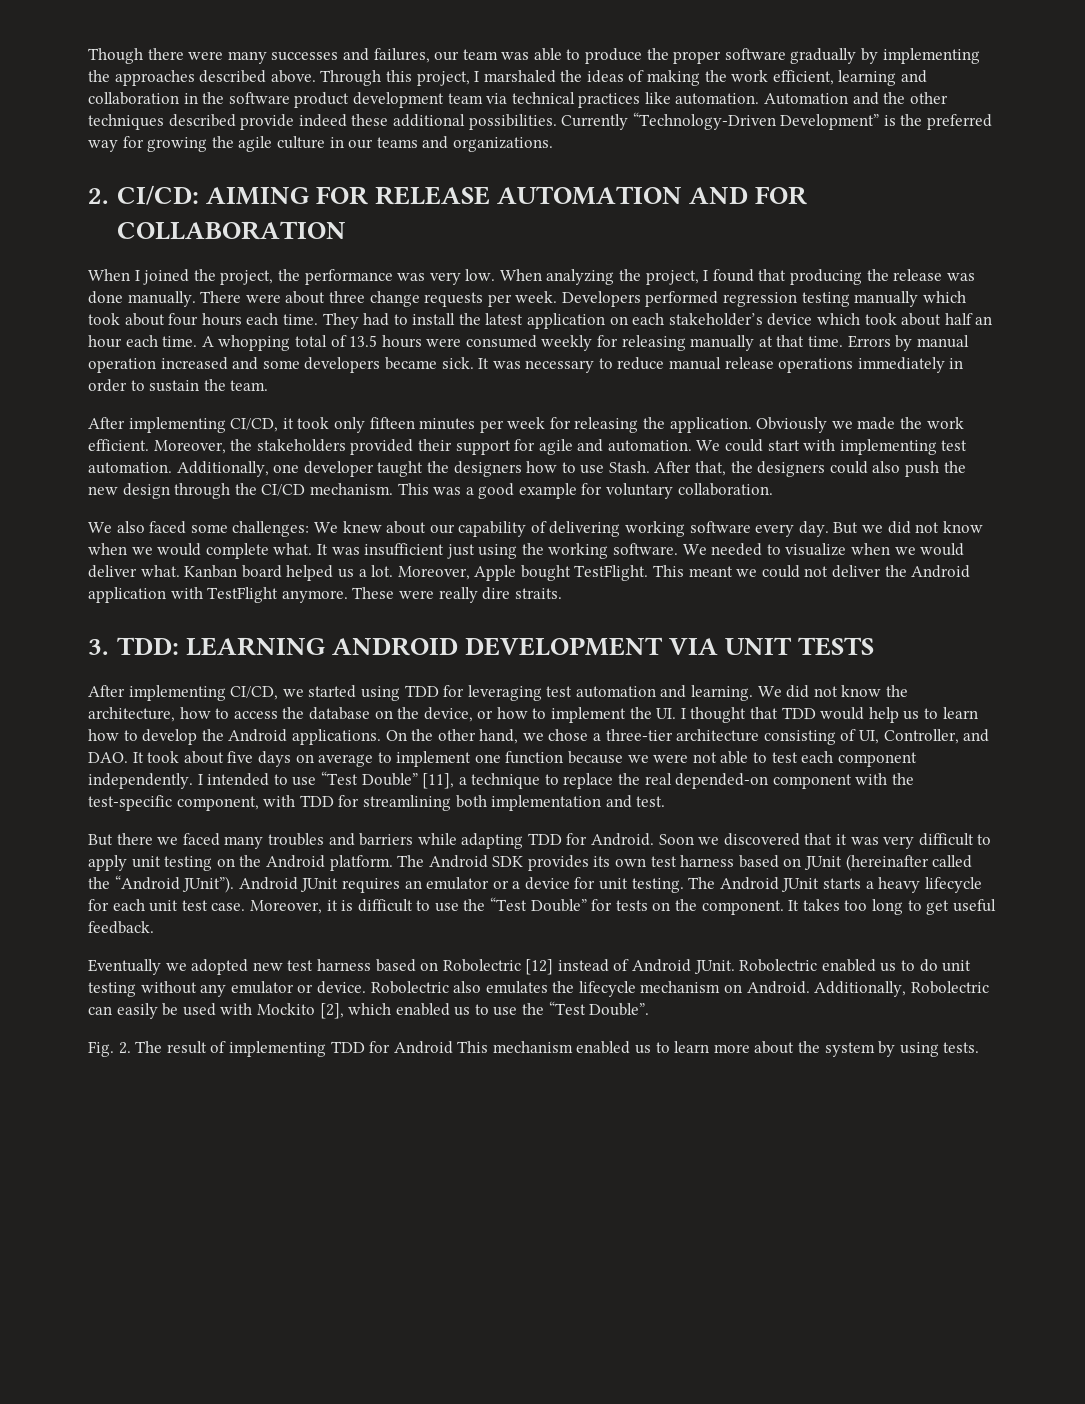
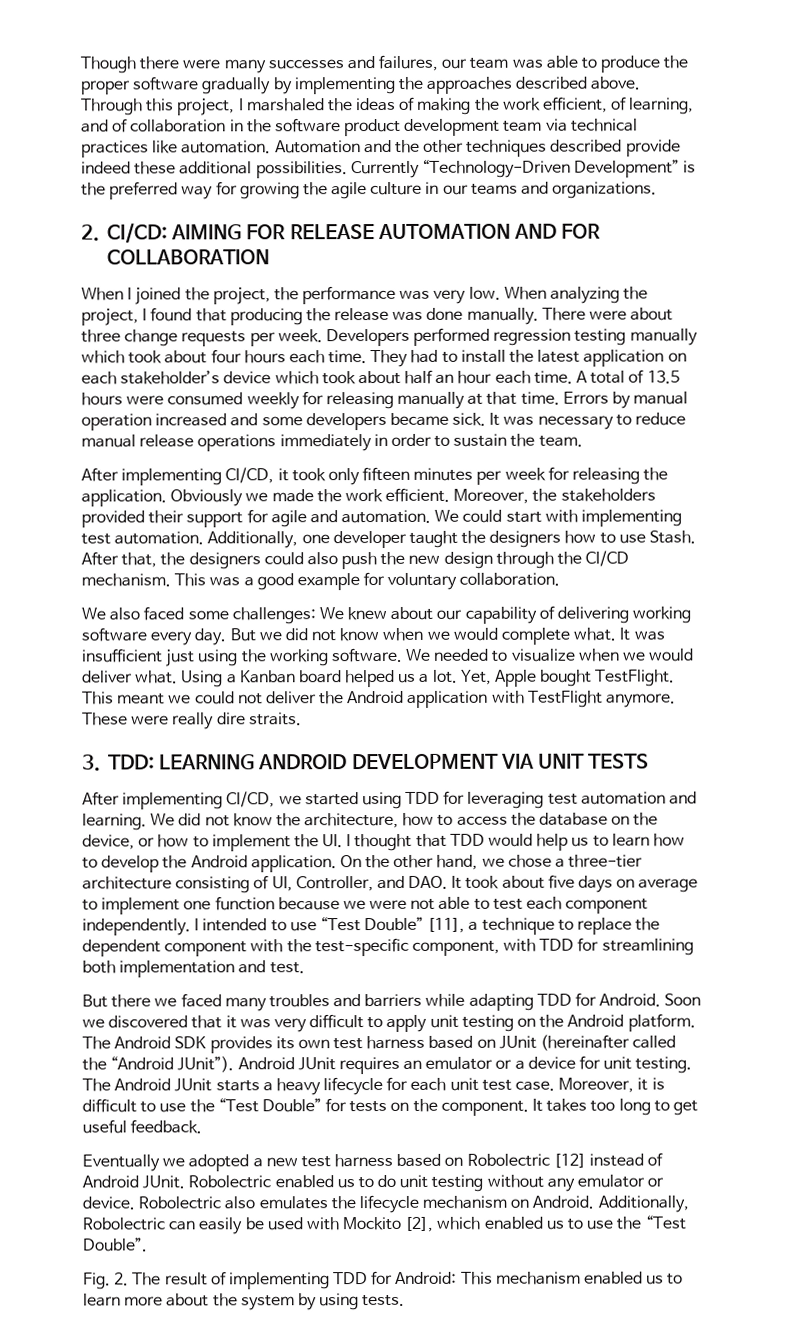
- Through this project, I marshaled the ideas of making the work efficient, learning and collaboration in the software product development team via technical practices like automation.
+ Through this project, I marshaled the ideas of making the work efficient, of learning, and of collaboration in the software product development team via technical practices like automation.
- A whopping total of 13.5 hours were consumed weekly for releasing manually at that time.
+ A total of 13.5 hours were consumed weekly for releasing manually at that time.
- Kanban board helped us a lot.
+ Using a Kanban board helped us a lot.
- Moreover, Apple bought TestFlight.
+ Yet, Apple bought TestFlight.
- We did not know the architecture, how to access the database on the device, or how to implement the UI. I thought that TDD would help us to learn how to develop the Android applications.
+ We did not know the architecture, how to access the database on the device, or how to implement the UI. I thought that TDD would help us to learn how to develop the Android application.
- I intended to use “Test Double” [11], a technique to replace the real depended-on component with the test-specific component, with TDD for streamlining both implementation and test.
+ I intended to use “Test Double” [11], a technique to replace the dependent component with the test-specific component, with TDD for streamlining both implementation and test.
- Eventually we adopted new test harness based on Robolectric [12] instead of Android JUnit.
+ Eventually we adopted a new test harness based on Robolectric [12] instead of Android JUnit.
- Fig. 2. The result of implementing TDD for Android This mechanism enabled us to learn more about the system by using tests.
+ Fig. 2. The result of implementing TDD for Android: This mechanism enabled us to learn more about the system by using tests.

